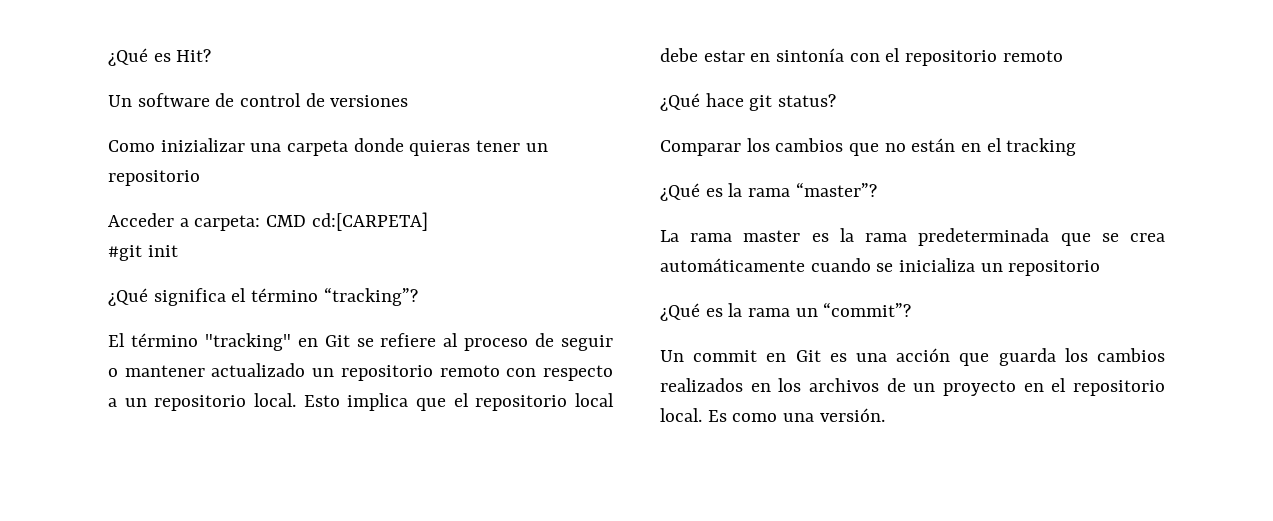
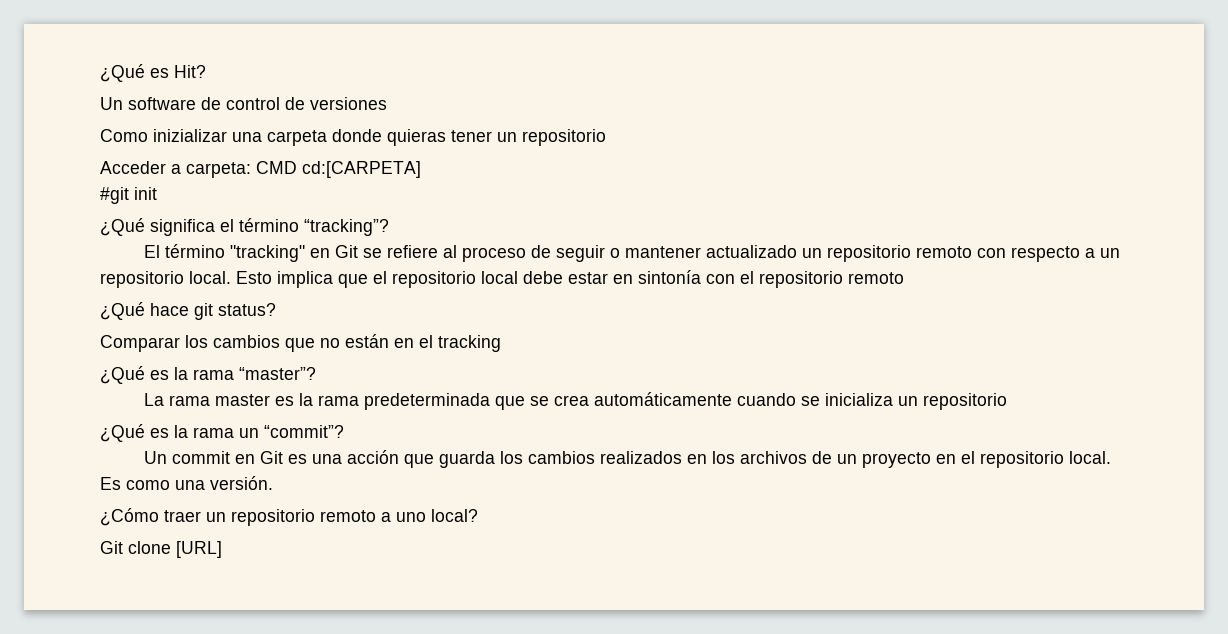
+ ¿Cómo traer un repositorio remoto a uno local?
+ Git clone [URL]

